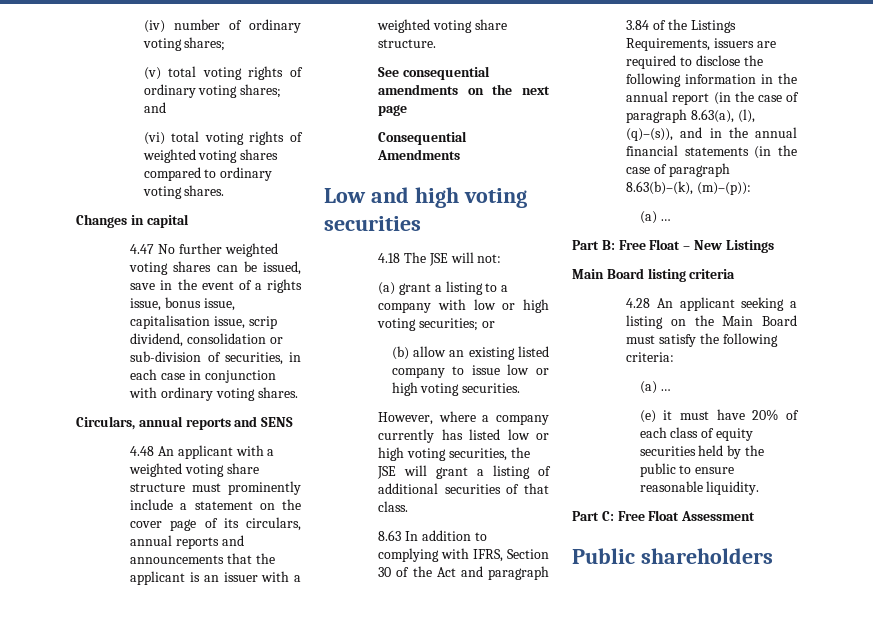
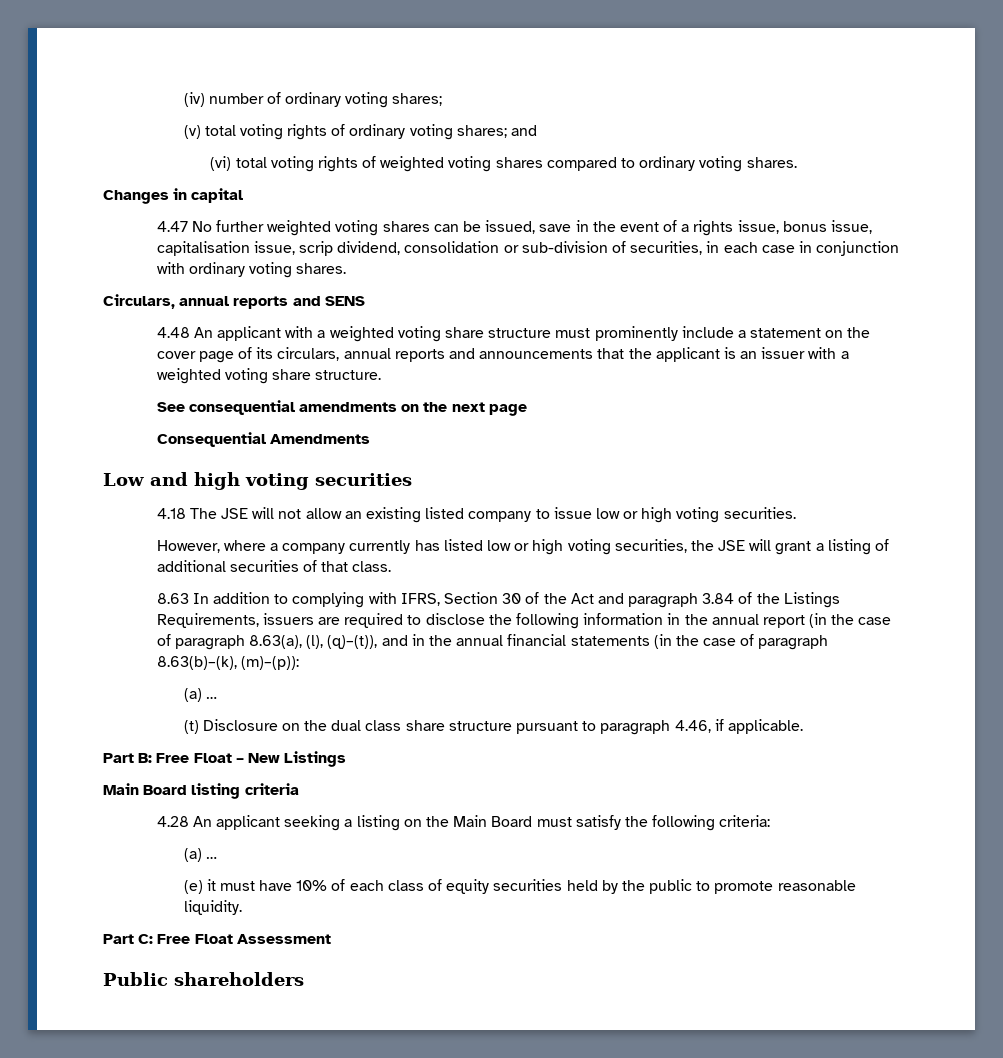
- 4.18 The JSE will not:
- (a) grant a listing to a company with low or high voting securities; or
- (b) allow an existing listed company to issue low or high voting securities.
+ 4.18 The JSE will not allow an existing listed company to issue low or high voting securities.
- 8.63 In addition to complying with IFRS, Section 30 of the Act and paragraph 3.84 of the Listings Requirements, issuers are required to disclose the following information in the annual report (in the case of paragraph 8.63(a), (l), (q)–(s)), and in the annual financial statements (in the case of paragraph 8.63(b)–(k), (m)–(p)):
+ 8.63 In addition to complying with IFRS, Section 30 of the Act and paragraph 3.84 of the Listings Requirements, issuers are required to disclose the following information in the annual report (in the case of paragraph 8.63(a), (l), (q)–(t)), and in the annual financial statements (in the case of paragraph 8.63(b)–(k), (m)–(p)):
+ (t) Disclosure on the dual class share structure pursuant to paragraph 4.46, if applicable.
- (e) it must have 20% of each class of equity securities held by the public to ensure reasonable liquidity.
+ (e) it must have 10% of each class of equity securities held by the public to promote reasonable liquidity.

